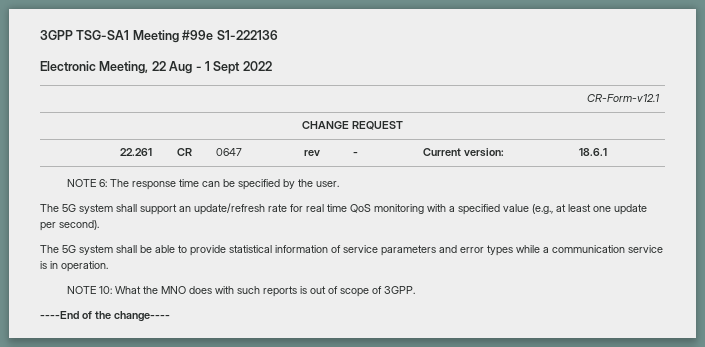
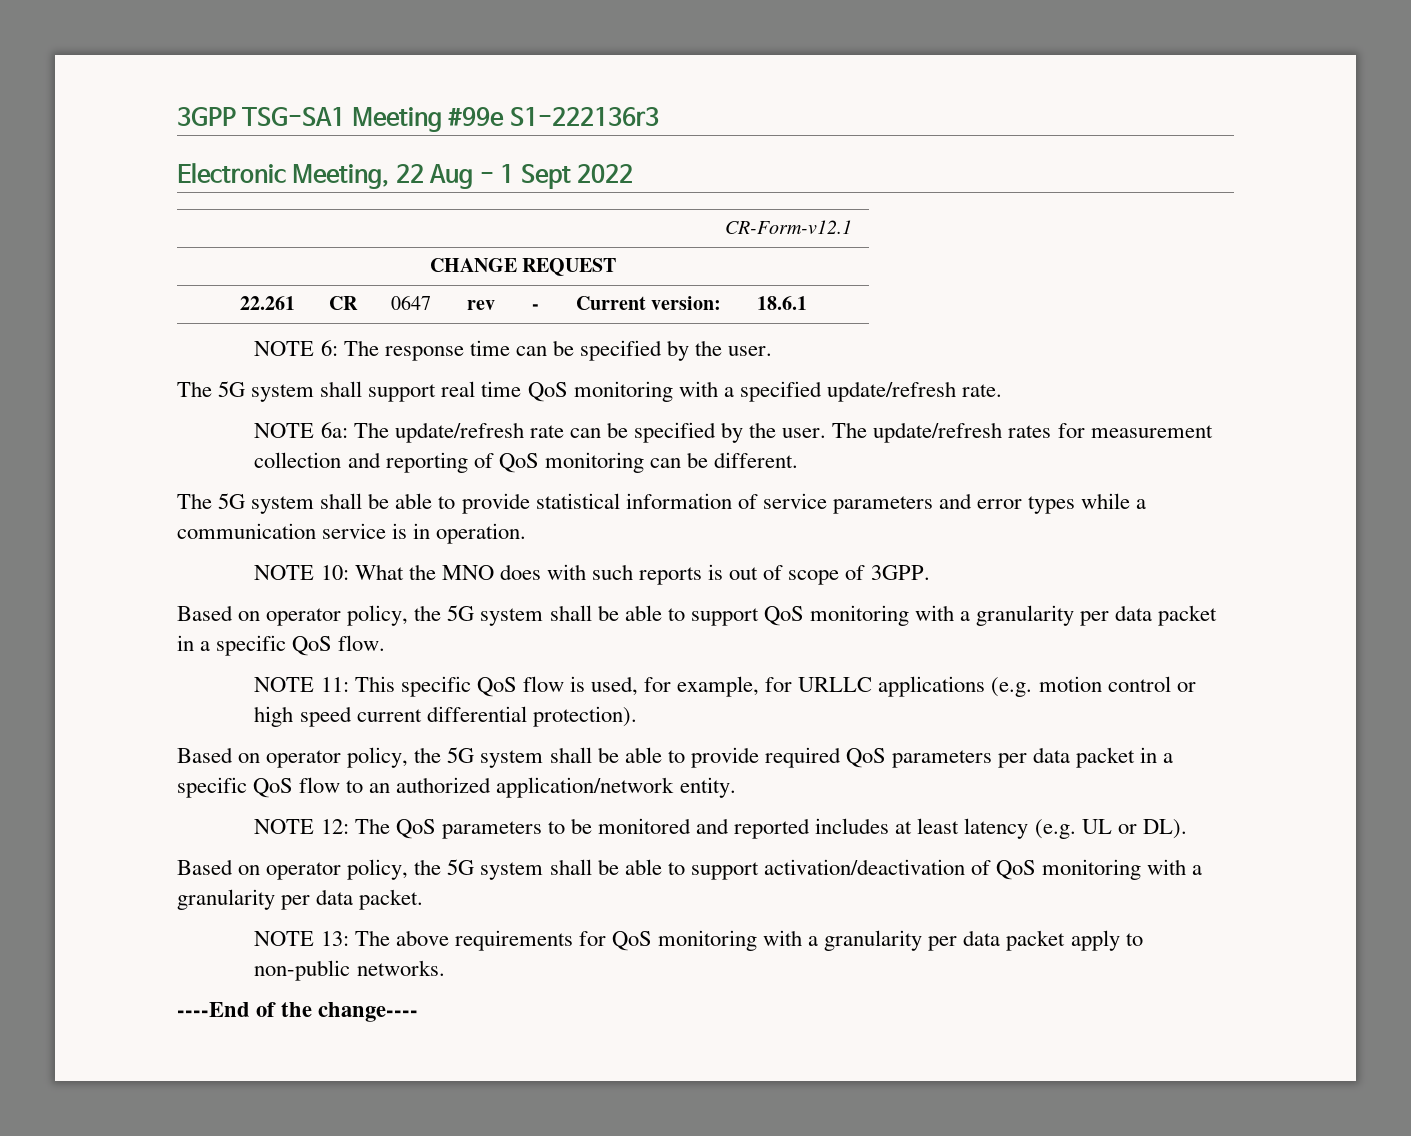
- 3GPP TSG-SA1 Meeting #99e S1-222136
+ 3GPP TSG-SA1 Meeting #99e S1-222136r3
- The 5G system shall support an update/refresh rate for real time QoS monitoring with a specified value (e.g., at least one update per second).
+ The 5G system shall support real time QoS monitoring with a specified update/refresh rate.
+ NOTE 6a: The update/refresh rate can be specified by the user. The update/refresh rates for measurement collection and reporting of QoS monitoring can be different.
+ Based on operator policy, the 5G system shall be able to support QoS monitoring with a granularity per data packet in a specific QoS flow.
+ NOTE 11: This specific QoS flow is used, for example, for URLLC applications (e.g. motion control or high speed current differential protection).
+ Based on operator policy, the 5G system shall be able to provide required QoS parameters per data packet in a specific QoS flow to an authorized application/network entity.
+ NOTE 12: The QoS parameters to be monitored and reported includes at least latency (e.g. UL or DL).
+ Based on operator policy, the 5G system shall be able to support activation/deactivation of QoS monitoring with a granularity per data packet.
+ NOTE 13: The above requirements for QoS monitoring with a granularity per data packet apply to non-public networks.

